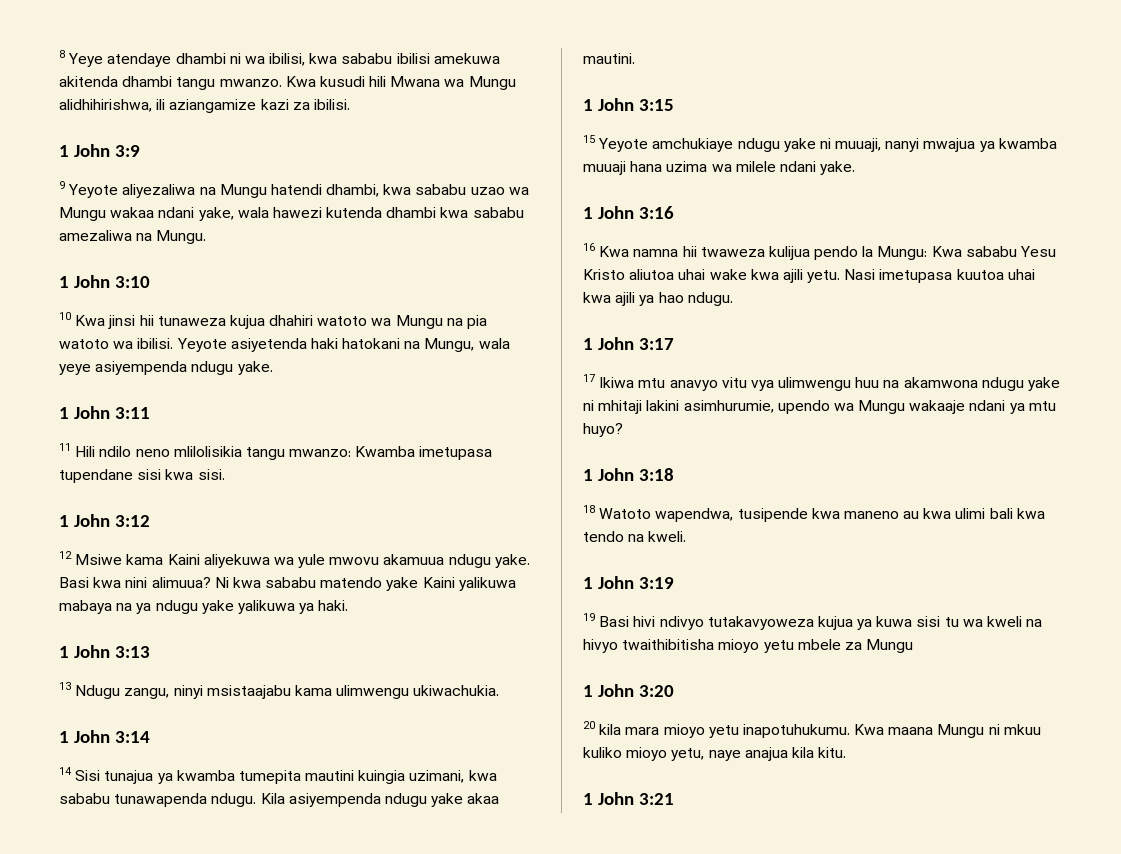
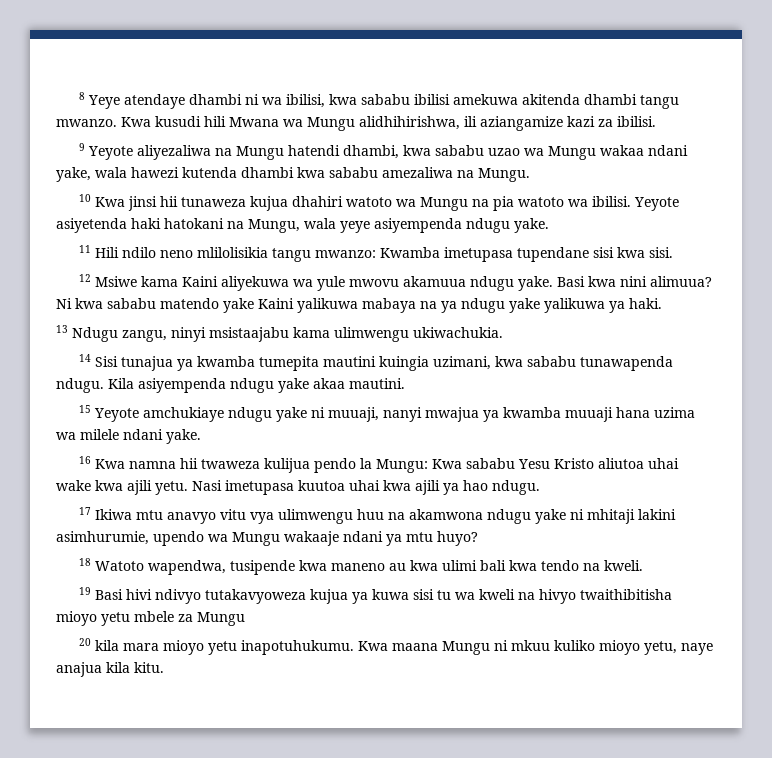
- 1 John 3:9
- 1 John 3:10
- 1 John 3:11
- 1 John 3:12
- 1 John 3:13
- 1 John 3:14
- 1 John 3:15
- 1 John 3:16
- 1 John 3:17
- 1 John 3:18
- 1 John 3:19
- 1 John 3:20
- 1 John 3:21

